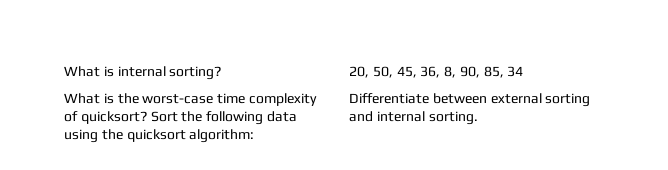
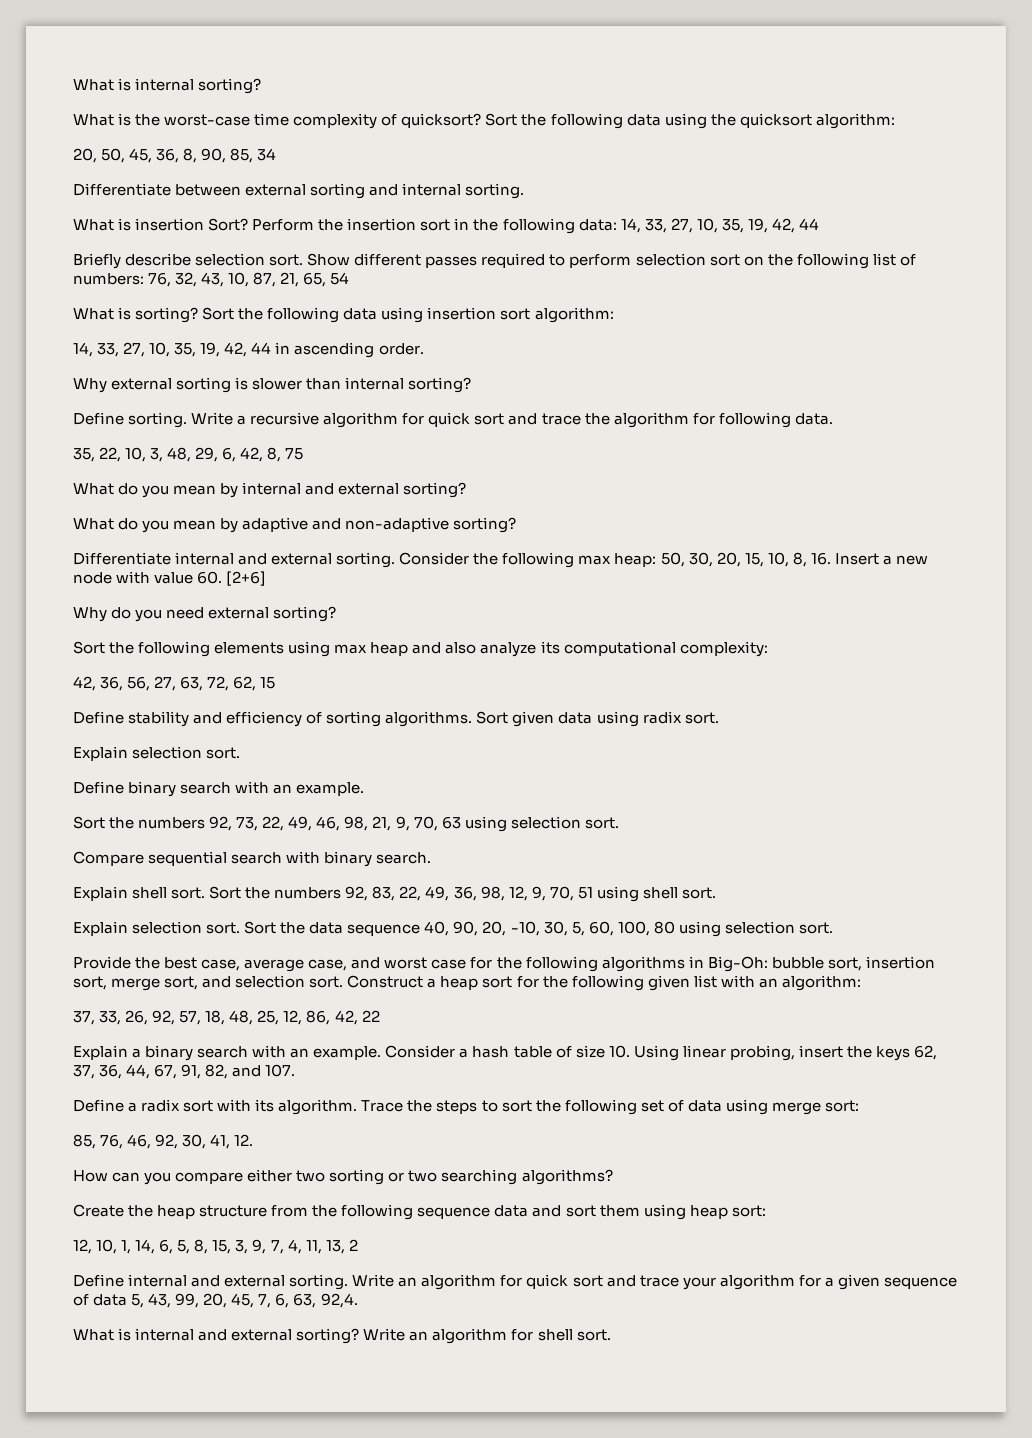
+ What is insertion Sort? Perform the insertion sort in the following data: 14, 33, 27, 10, 35, 19, 42, 44
+ Briefly describe selection sort. Show different passes required to perform selection sort on the following list of numbers: 76, 32, 43, 10, 87, 21, 65, 54
+ What is sorting? Sort the following data using insertion sort algorithm:
+ 14, 33, 27, 10, 35, 19, 42, 44 in ascending order.
+ Why external sorting is slower than internal sorting?
+ Define sorting. Write a recursive algorithm for quick sort and trace the algorithm for following data.
+ 35, 22, 10, 3, 48, 29, 6, 42, 8, 75
+ What do you mean by internal and external sorting?
+ What do you mean by adaptive and non-adaptive sorting?
+ Differentiate internal and external sorting. Consider the following max heap: 50, 30, 20, 15, 10, 8, 16. Insert a new node with value 60. [2+6]
+ Why do you need external sorting?
+ Sort the following elements using max heap and also analyze its computational complexity:
+ 42, 36, 56, 27, 63, 72, 62, 15
+ Define stability and efficiency of sorting algorithms. Sort given data using radix sort.
+ Explain selection sort.
+ Define binary search with an example.
+ Sort the numbers 92, 73, 22, 49, 46, 98, 21, 9, 70, 63 using selection sort.
+ Compare sequential search with binary search.
+ Explain shell sort. Sort the numbers 92, 83, 22, 49, 36, 98, 12, 9, 70, 51 using shell sort.
+ Explain selection sort. Sort the data sequence 40, 90, 20, -10, 30, 5, 60, 100, 80 using selection sort.
+ Provide the best case, average case, and worst case for the following algorithms in Big-Oh: bubble sort, insertion sort, merge sort, and selection sort. Construct a heap sort for the following given list with an algorithm:
+ 37, 33, 26, 92, 57, 18, 48, 25, 12, 86, 42, 22
+ Explain a binary search with an example. Consider a hash table of size 10. Using linear probing, insert the keys 62, 37, 36, 44, 67, 91, 82, and 107.
+ Define a radix sort with its algorithm. Trace the steps to sort the following set of data using merge sort:
+ 85, 76, 46, 92, 30, 41, 12.
+ How can you compare either two sorting or two searching algorithms?
+ Create the heap structure from the following sequence data and sort them using heap sort:
+ 12, 10, 1, 14, 6, 5, 8, 15, 3, 9, 7, 4, 11, 13, 2
+ Define internal and external sorting. Write an algorithm for quick sort and trace your algorithm for a given sequence of data 5, 43, 99, 20, 45, 7, 6, 63, 92,4.
+ What is internal and external sorting? Write an algorithm for shell sort.

